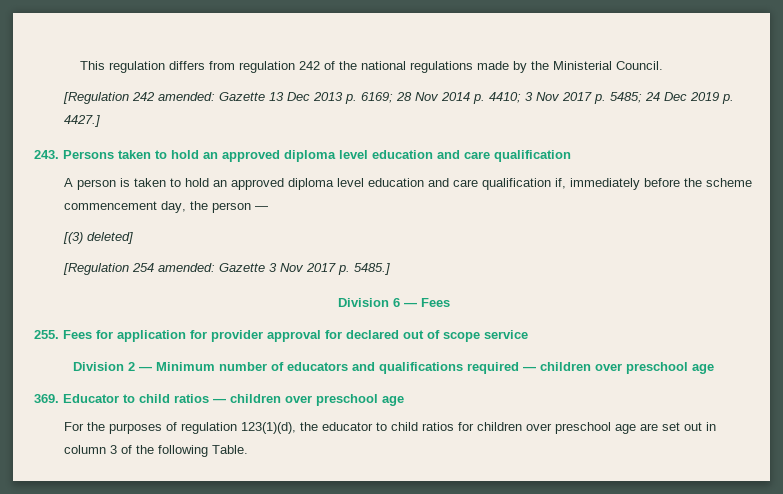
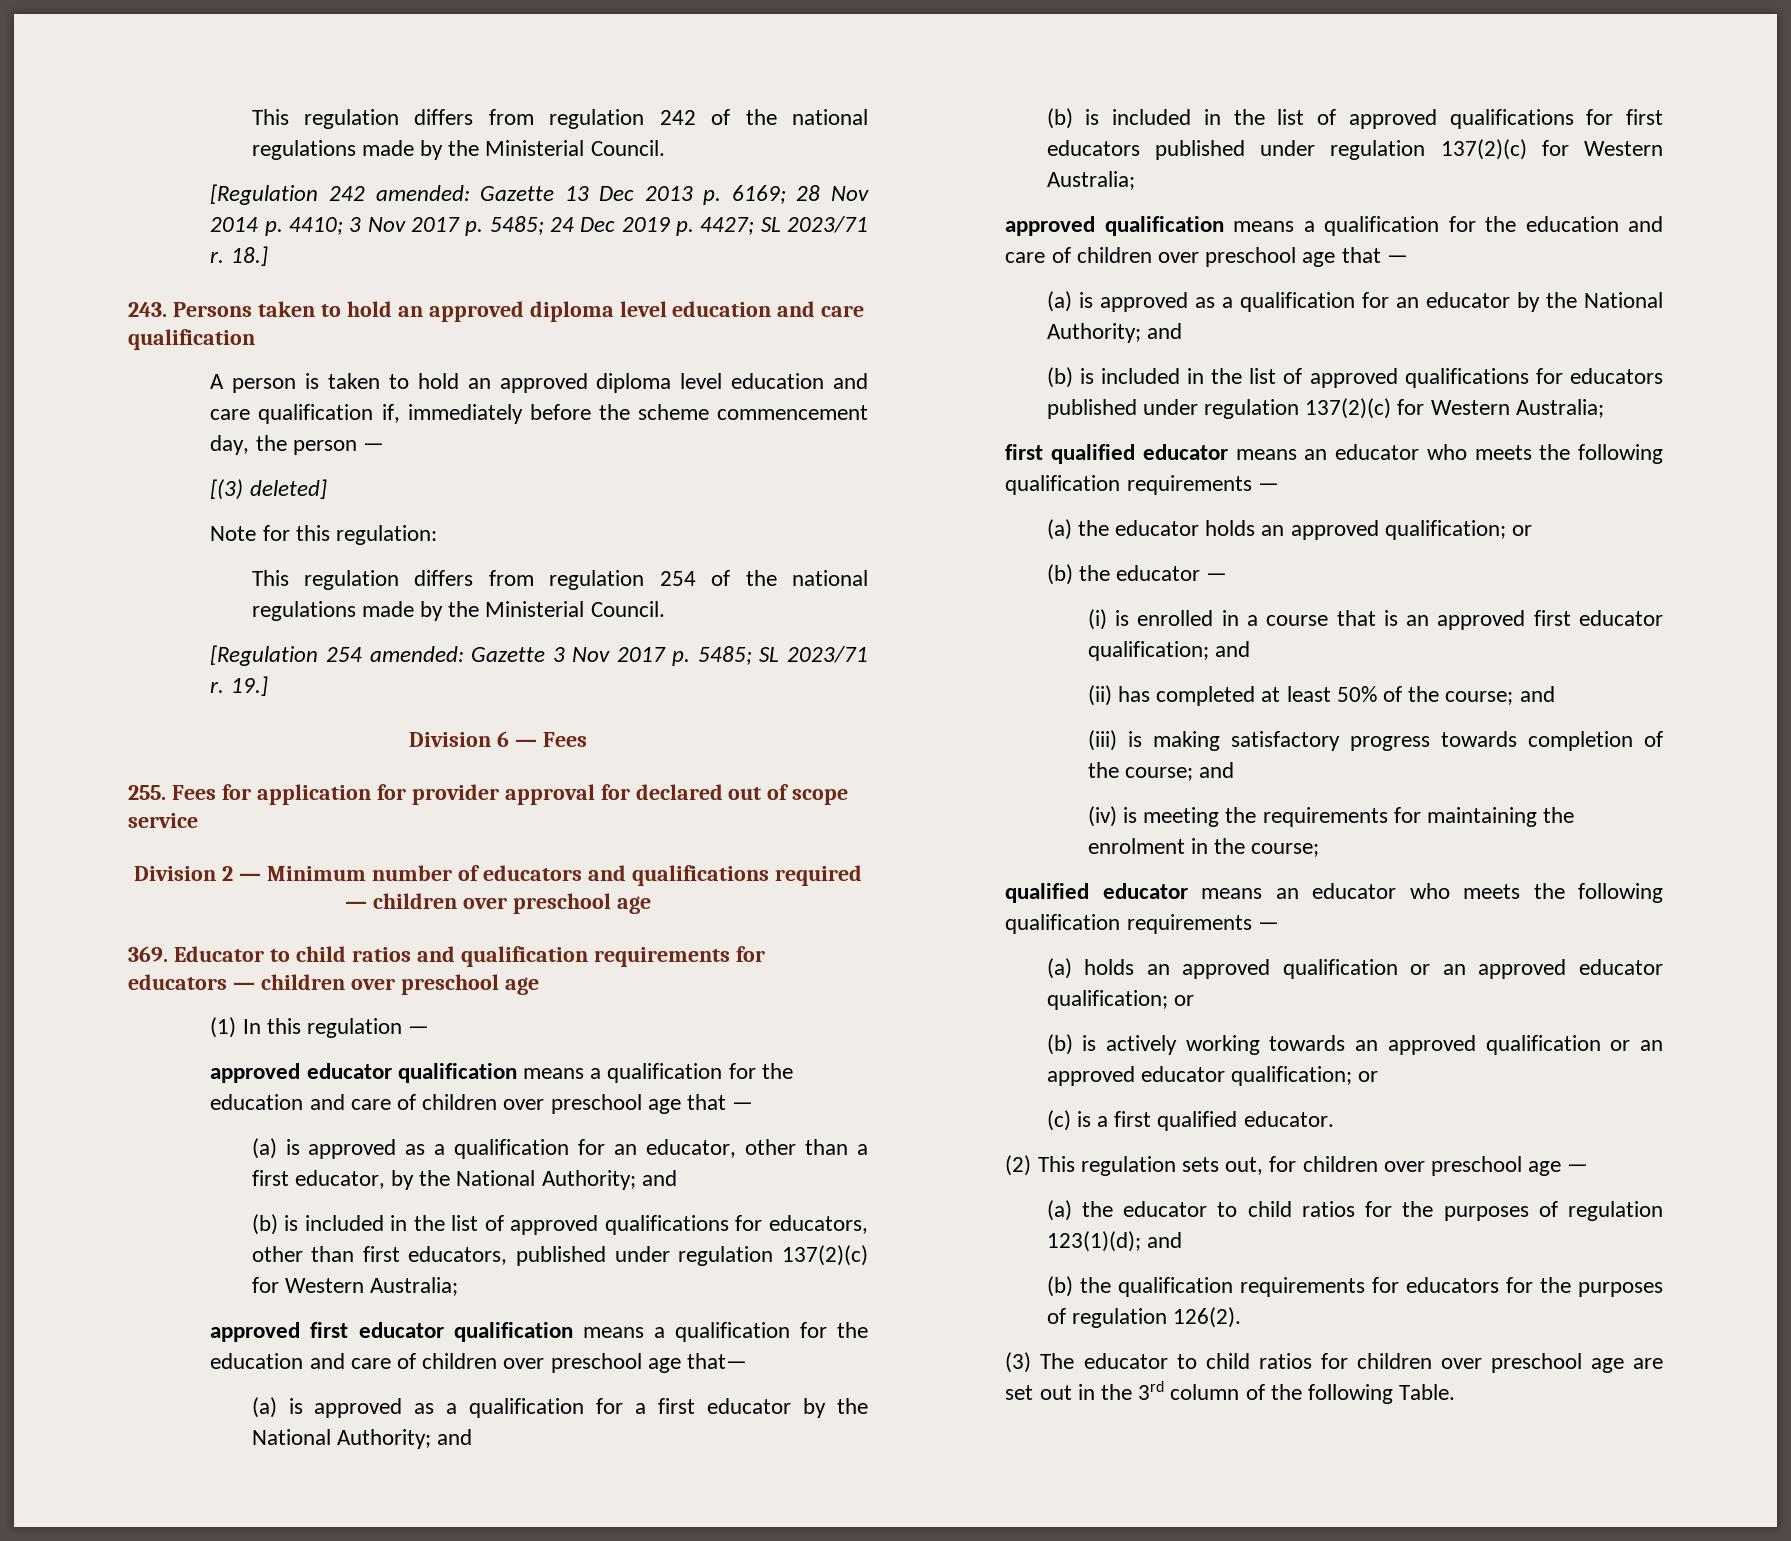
- [Regulation 242 amended: Gazette 13 Dec 2013 p. 6169; 28 Nov 2014 p. 4410; 3 Nov 2017 p. 5485; 24 Dec 2019 p. 4427.]
+ [Regulation 242 amended: Gazette 13 Dec 2013 p. 6169; 28 Nov 2014 p. 4410; 3 Nov 2017 p. 5485; 24 Dec 2019 p. 4427; SL 2023/71 r. 18.]
+ Note for this regulation:
+ This regulation differs from regulation 254 of the national regulations made by the Ministerial Council.
- [Regulation 254 amended: Gazette 3 Nov 2017 p. 5485.]
+ [Regulation 254 amended: Gazette 3 Nov 2017 p. 5485; SL 2023/71 r. 19.]
- 369. Educator to child ratios — children over preschool age
- For the purposes of regulation 123(1)(d), the educator to child ratios for children over preschool age are set out in column 3 of the following Table.
+ 369. Educator to child ratios and qualification requirements for educators — children over preschool age
+ (1) In this regulation —
+ approved educator qualification means a qualification for the education and care of children over preschool age that —
+ (a) is approved as a qualification for an educator, other than a first educator, by the National Authority; and
+ (b) is included in the list of approved qualifications for educators, other than first educators, published under regulation 137(2)(c) for Western Australia;
+ approved first educator qualification means a qualification for the education and care of children over preschool age that—
+ (a) is approved as a qualification for a first educator by the National Authority; and
+ (b) is included in the list of approved qualifications for first educators published under regulation 137(2)(c) for Western Australia;
+ approved qualification means a qualification for the education and care of children over preschool age that —
+ (a) is approved as a qualification for an educator by the National Authority; and
+ (b) is included in the list of approved qualifications for educators published under regulation 137(2)(c) for Western Australia;
+ first qualified educator means an educator who meets the following qualification requirements —
+ (a) the educator holds an approved qualification; or
+ (b) the educator —
+ (i) is enrolled in a course that is an approved first educator qualification; and
+ (ii) has completed at least 50% of the course; and
+ (iii) is making satisfactory progress towards completion of the course; and
+ (iv) is meeting the requirements for maintaining the enrolment in the course;
+ qualified educator means an educator who meets the following qualification requirements —
+ (a) holds an approved qualification or an approved educator qualification; or
+ (b) is actively working towards an approved qualification or an approved educator qualification; or
+ (c) is a first qualified educator.
+ (2) This regulation sets out, for children over preschool age —
+ (a) the educator to child ratios for the purposes of regulation 123(1)(d); and
+ (b) the qualification requirements for educators for the purposes of regulation 126(2).
+ (3) The educator to child ratios for children over preschool age are set out in the 3rd column of the following Table.

